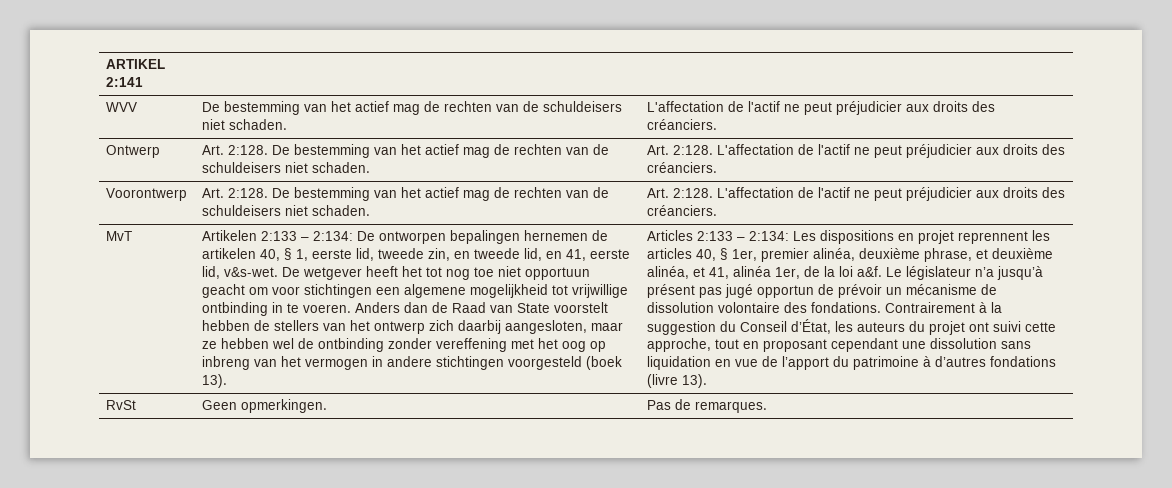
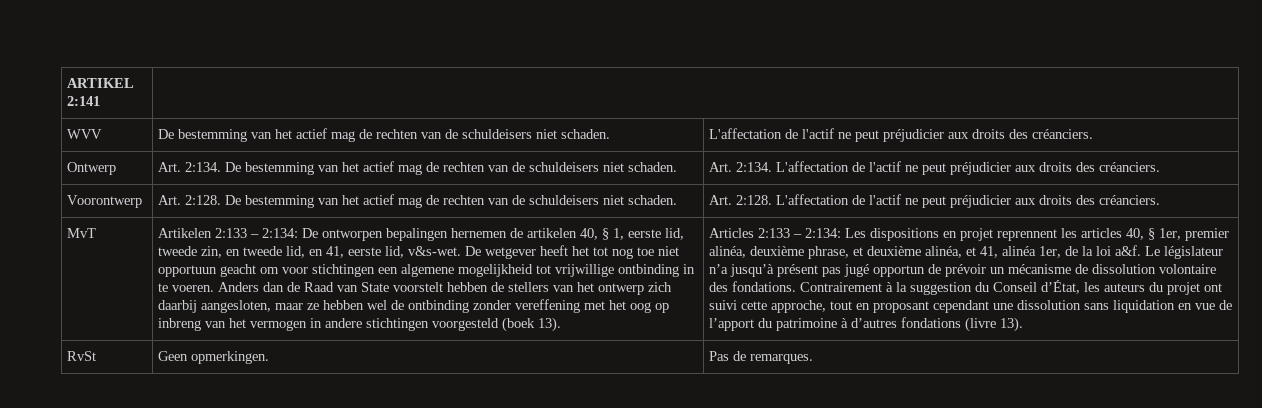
- Ontwerp | Art. 2:128. De bestemming van het actief mag de rechten van de schuldeisers niet schaden. | Art. 2:128. L'affectation de l'actif ne peut préjudicier aux droits des créanciers.
+ Ontwerp | Art. 2:134. De bestemming van het actief mag de rechten van de schuldeisers niet schaden. | Art. 2:134. L'affectation de l'actif ne peut préjudicier aux droits des créanciers.

